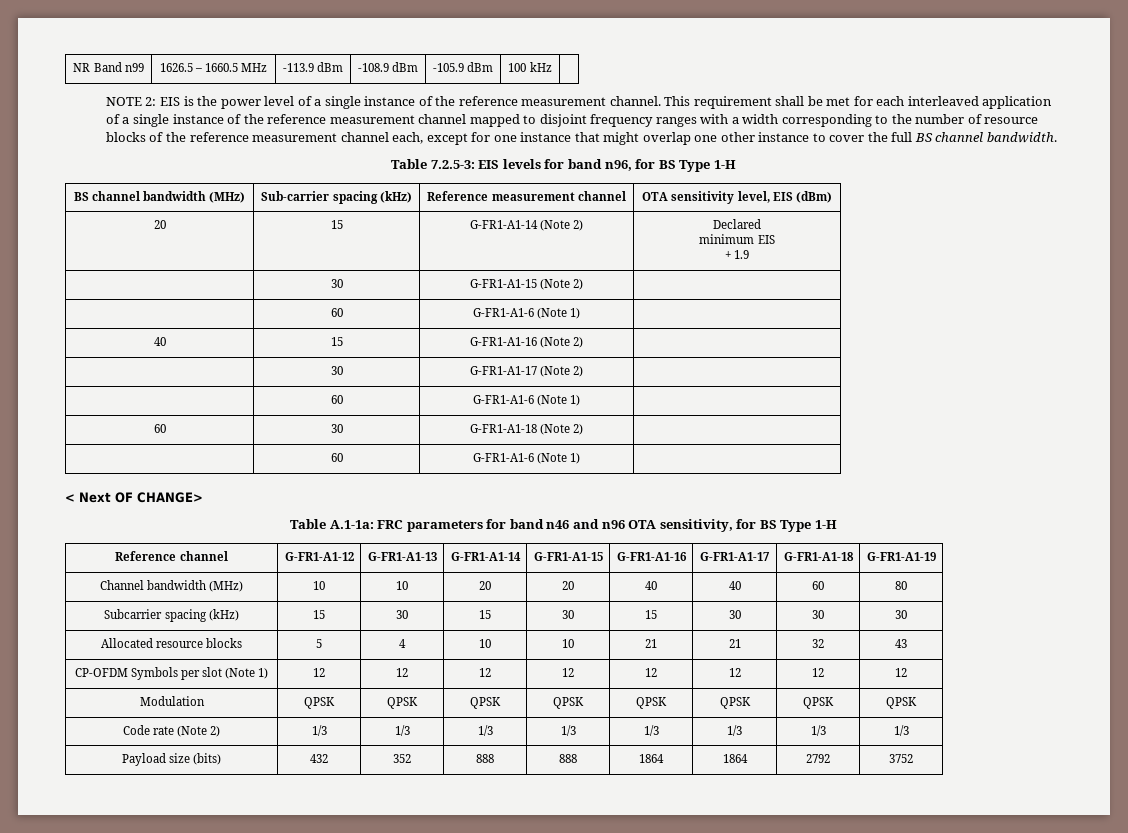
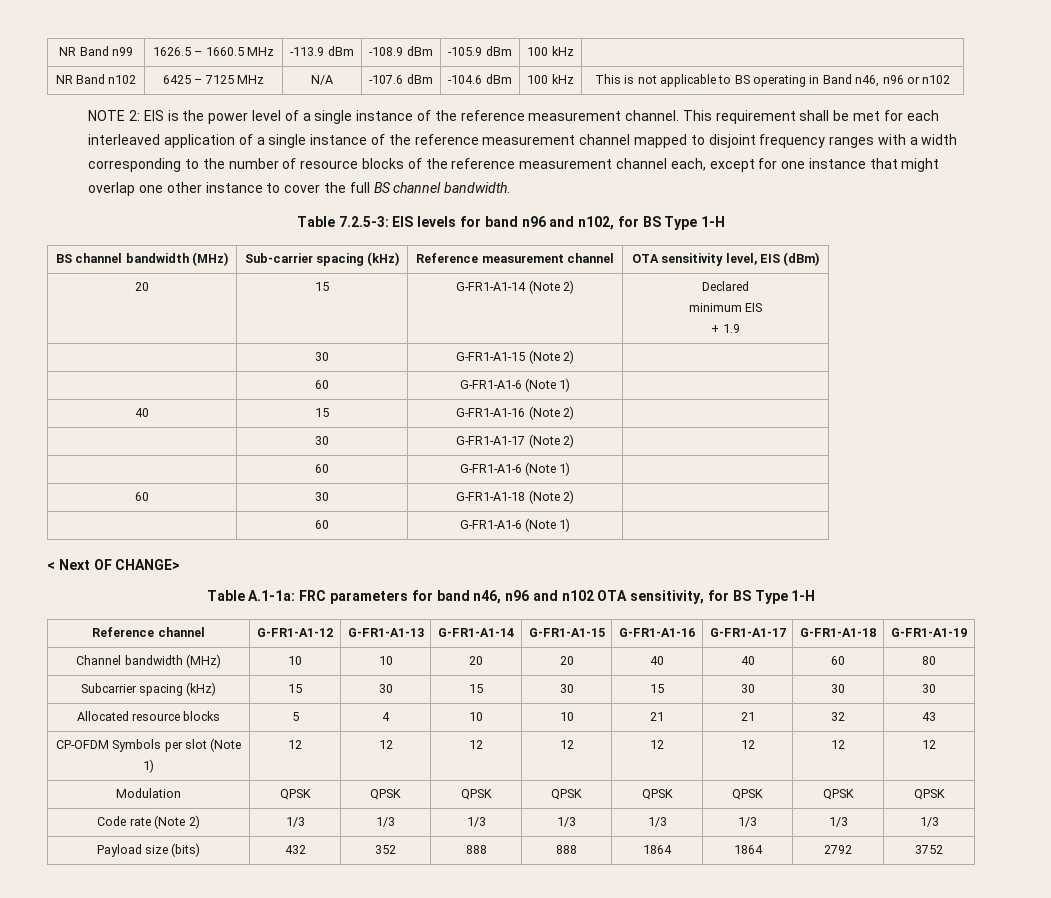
+ NR Band n102 | 6425 – 7125 MHz | N/A | -107.6 dBm | -104.6 dBm | 100 kHz | This is not applicable to BS operating in Band n46, n96 or n102
- Table 7.2.5-3: EIS levels for band n96, for BS Type 1-H
+ Table 7.2.5-3: EIS levels for band n96 and n102, for BS Type 1-H
- Table A.1-1a: FRC parameters for band n46 and n96 OTA sensitivity, for BS Type 1-H
+ Table A.1-1a: FRC parameters for band n46, n96 and n102 OTA sensitivity, for BS Type 1-H

